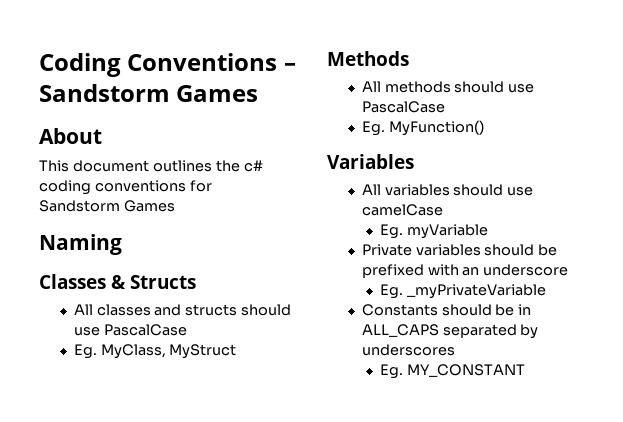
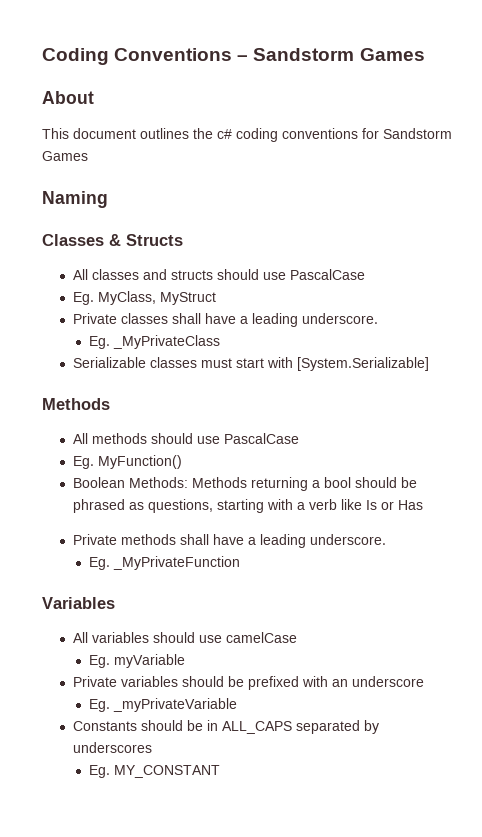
+ Private classes shall have a leading underscore.
+ Eg. _MyPrivateClass
+ Serializable classes must start with [System.Serializable]
+ Boolean Methods: Methods returning a bool should be phrased as questions, starting with a verb like Is or Has
+ Private methods shall have a leading underscore.
+ Eg. _MyPrivateFunction

